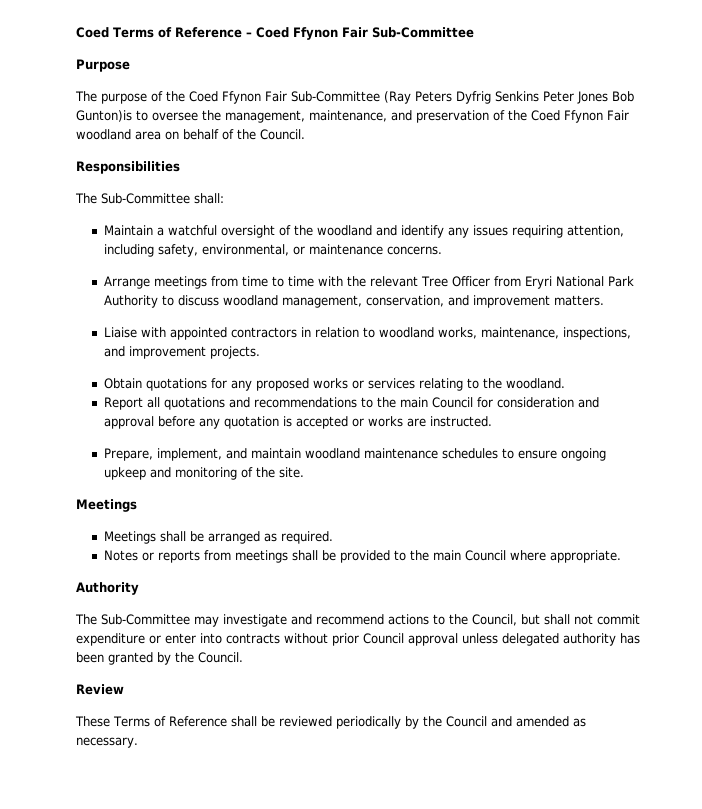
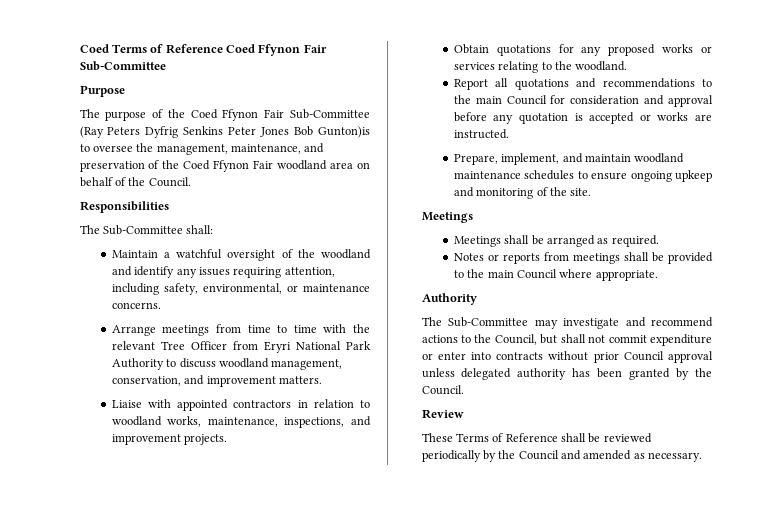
- Coed Terms of Reference – Coed Ffynon Fair Sub-Committee
+ Coed Terms of Reference Coed Ffynon Fair Sub-Committee

